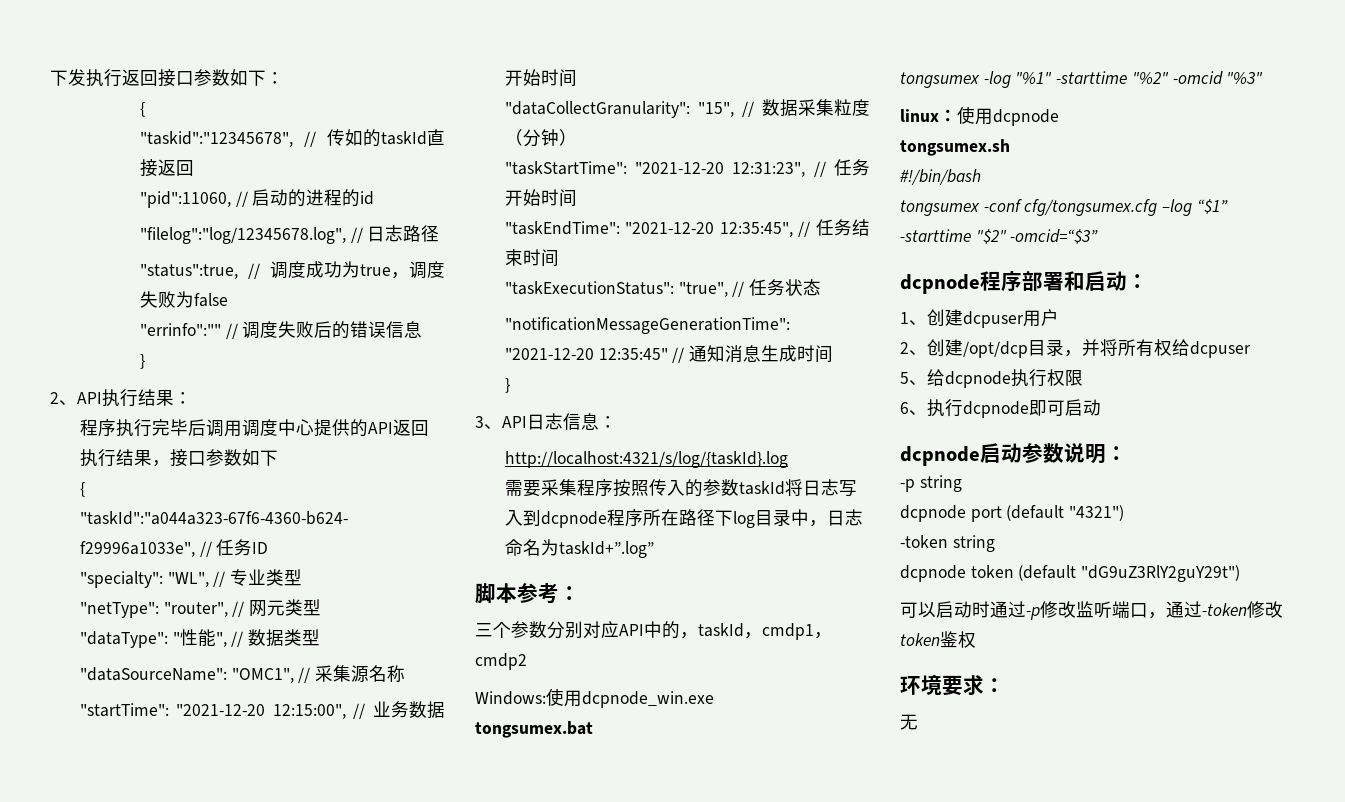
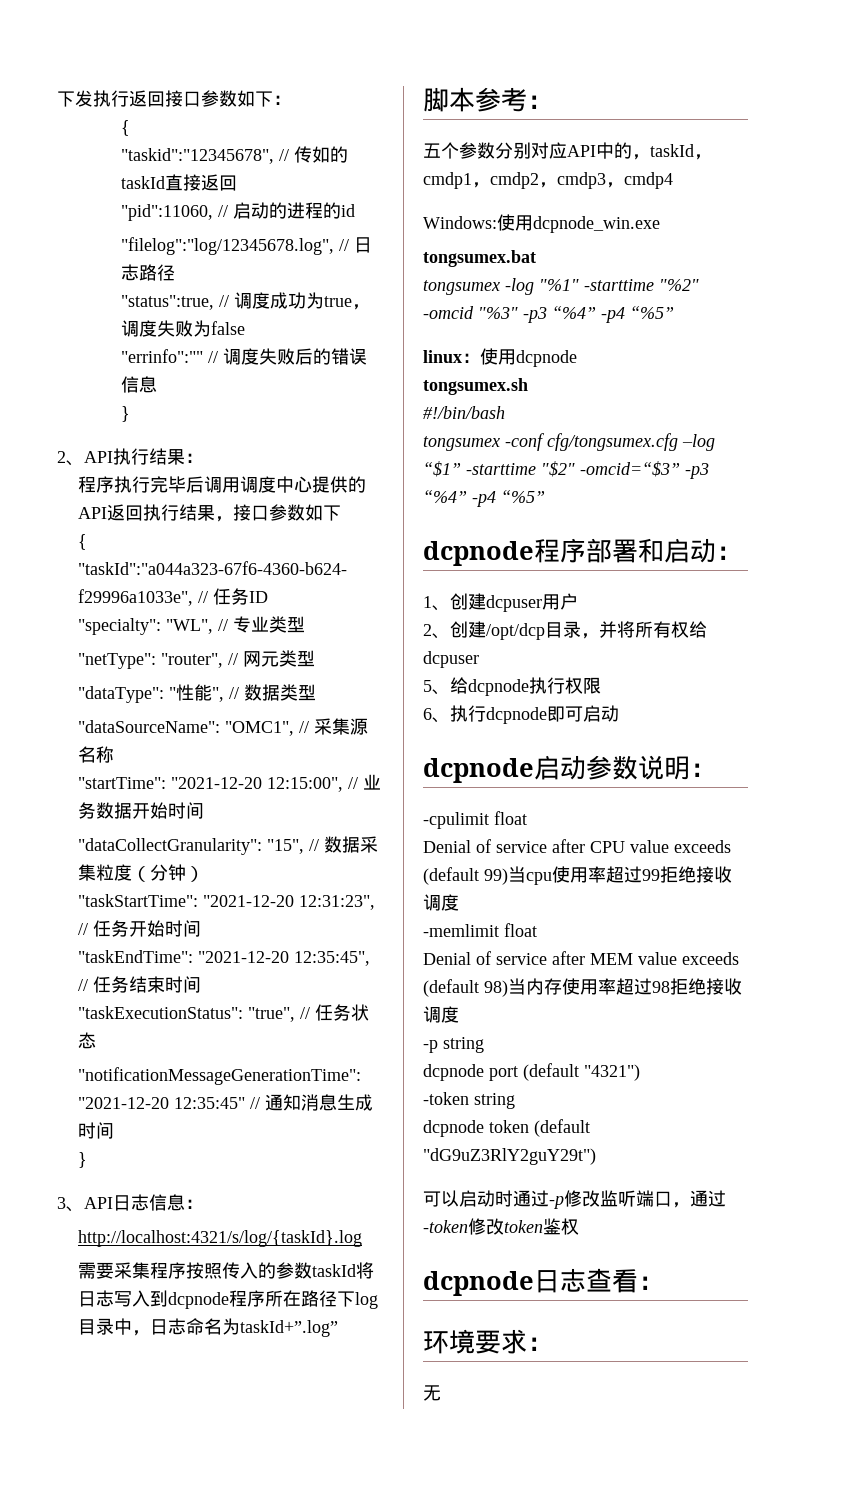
- 三个参数分别对应API中的，taskId，cmdp1，cmdp2
+ 五个参数分别对应API中的，taskId，cmdp1，cmdp2，cmdp3，cmdp4
- tongsumex -log "%1" -starttime "%2" -omcid "%3"
+ tongsumex -log "%1" -starttime "%2" -omcid "%3" -p3 “%4” -p4 “%5”
- tongsumex -conf cfg/tongsumex.cfg –log “$1” -starttime "$2" -omcid=“$3”
+ tongsumex -conf cfg/tongsumex.cfg –log “$1” -starttime "$2" -omcid=“$3” -p3 “%4” -p4 “%5”
+ -cpulimit float
+ Denial of service after CPU value exceeds (default 99)当cpu使用率超过99拒绝接收调度
+ -memlimit float
+ Denial of service after MEM value exceeds (default 98)当内存使用率超过98拒绝接收调度
+ dcpnode日志查看：

